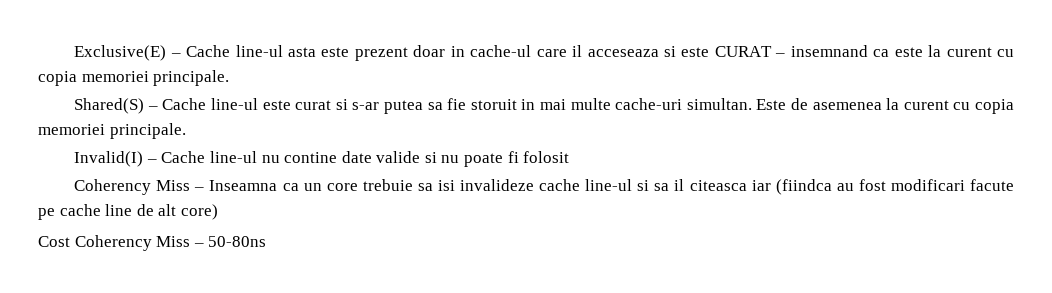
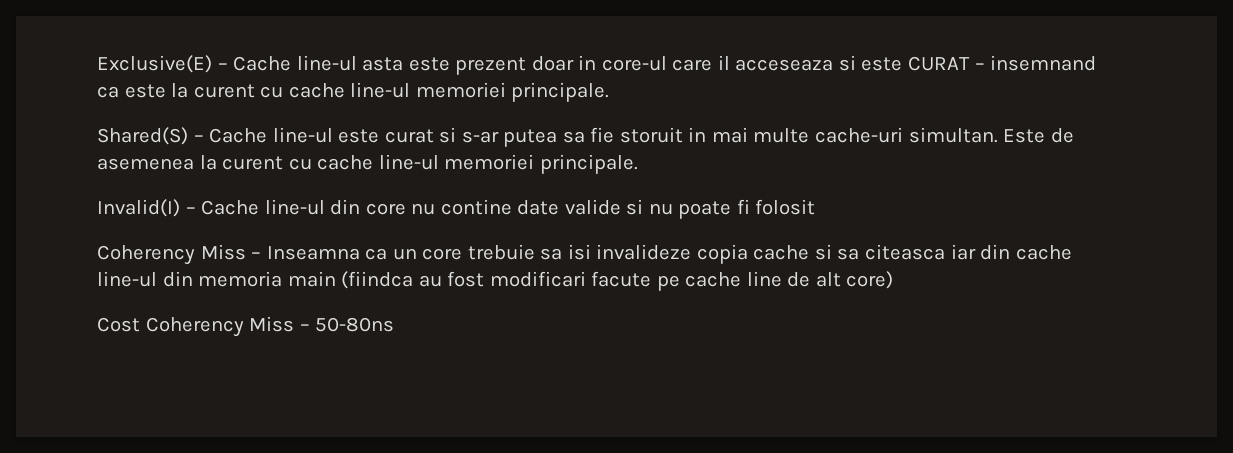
- Exclusive(E) – Cache line-ul asta este prezent doar in cache-ul care il acceseaza si este CURAT – insemnand ca este la curent cu copia memoriei principale.
+ Exclusive(E) – Cache line-ul asta este prezent doar in core-ul care il acceseaza si este CURAT – insemnand ca este la curent cu cache line-ul memoriei principale.
- Este de asemenea la curent cu copia memoriei principale.
+ Este de asemenea la curent cu cache line-ul memoriei principale.
- Invalid(I) – Cache line-ul nu contine date valide si nu poate fi folosit
+ Invalid(I) – Cache line-ul din core nu contine date valide si nu poate fi folosit
- Coherency Miss – Inseamna ca un core trebuie sa isi invalideze cache line-ul si sa il citeasca iar (fiindca au fost modificari facute pe cache line de alt core)
+ Coherency Miss – Inseamna ca un core trebuie sa isi invalideze copia cache si sa citeasca iar din cache line-ul din memoria main (fiindca au fost modificari facute pe cache line de alt core)

